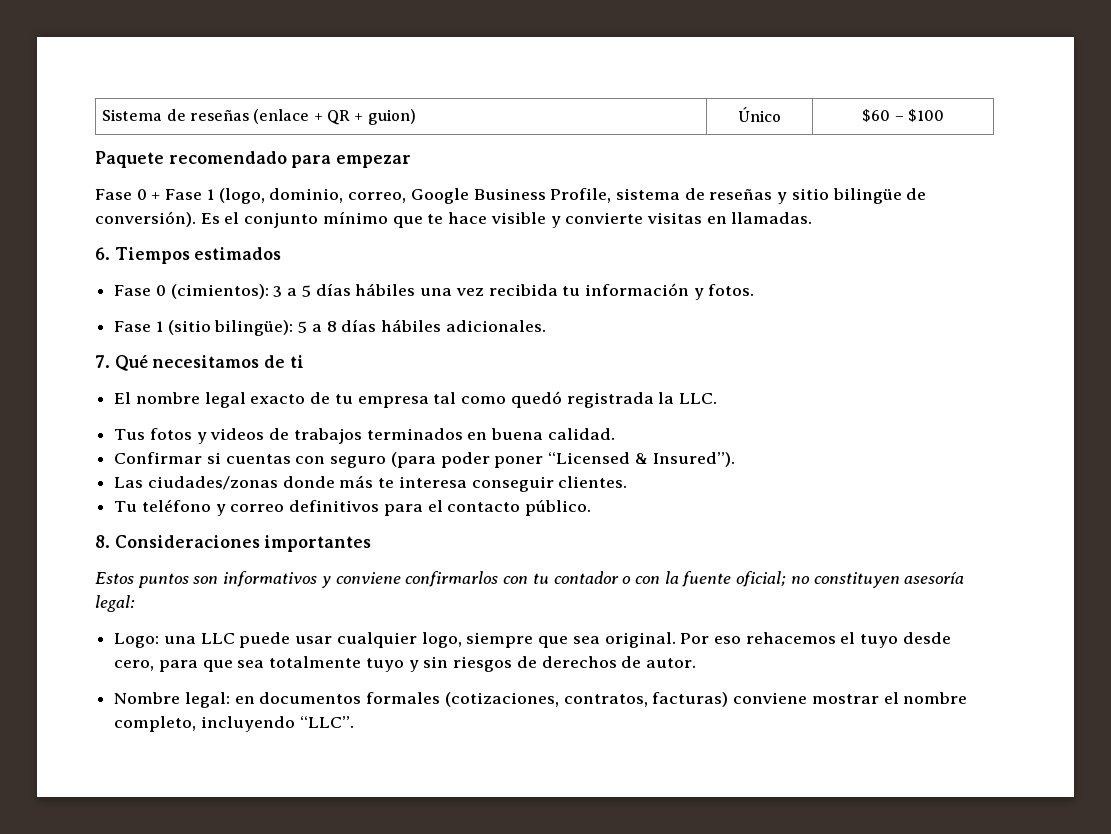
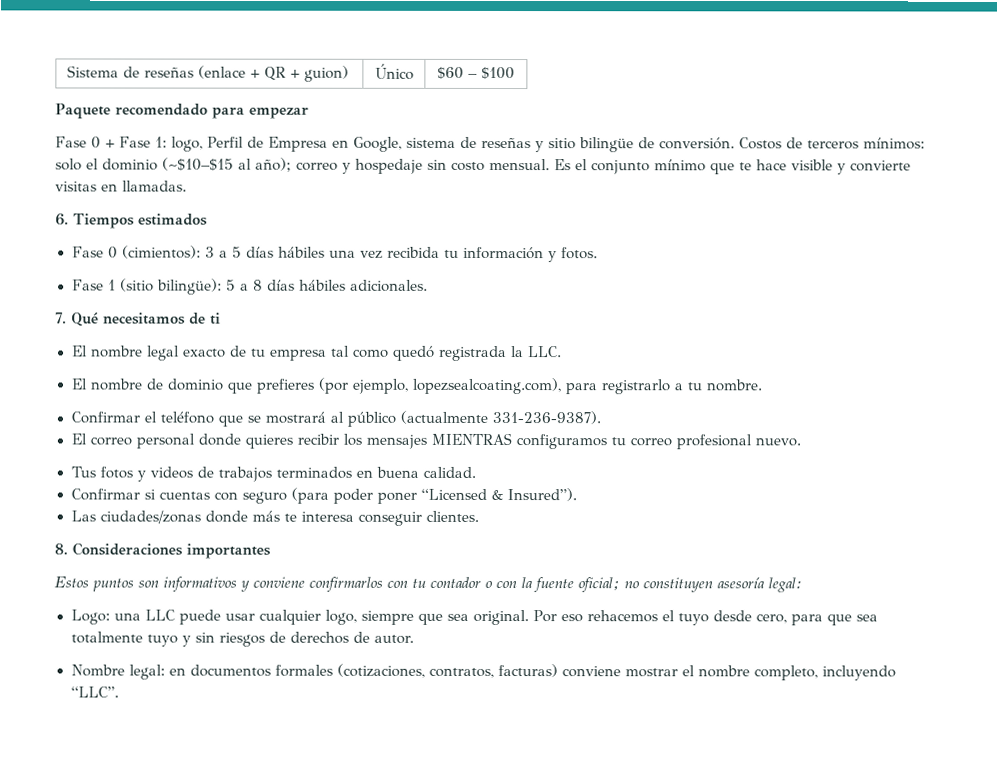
- Fase 0 + Fase 1 (logo, dominio, correo, Google Business Profile, sistema de reseñas y sitio bilingüe de conversión).
+ Fase 0 + Fase 1: logo, Perfil de Empresa en Google, sistema de reseñas y sitio bilingüe de conversión. Costos de terceros mínimos: solo el dominio (~$10–$15 al año); correo y hospedaje sin costo mensual.
+ El nombre de dominio que prefieres (por ejemplo, lopezsealcoating.com), para registrarlo a tu nombre.
+ Confirmar el teléfono que se mostrará al público (actualmente 331-236-9387).
+ El correo personal donde quieres recibir los mensajes MIENTRAS configuramos tu correo profesional nuevo.
- Tu teléfono y correo definitivos para el contacto público.

